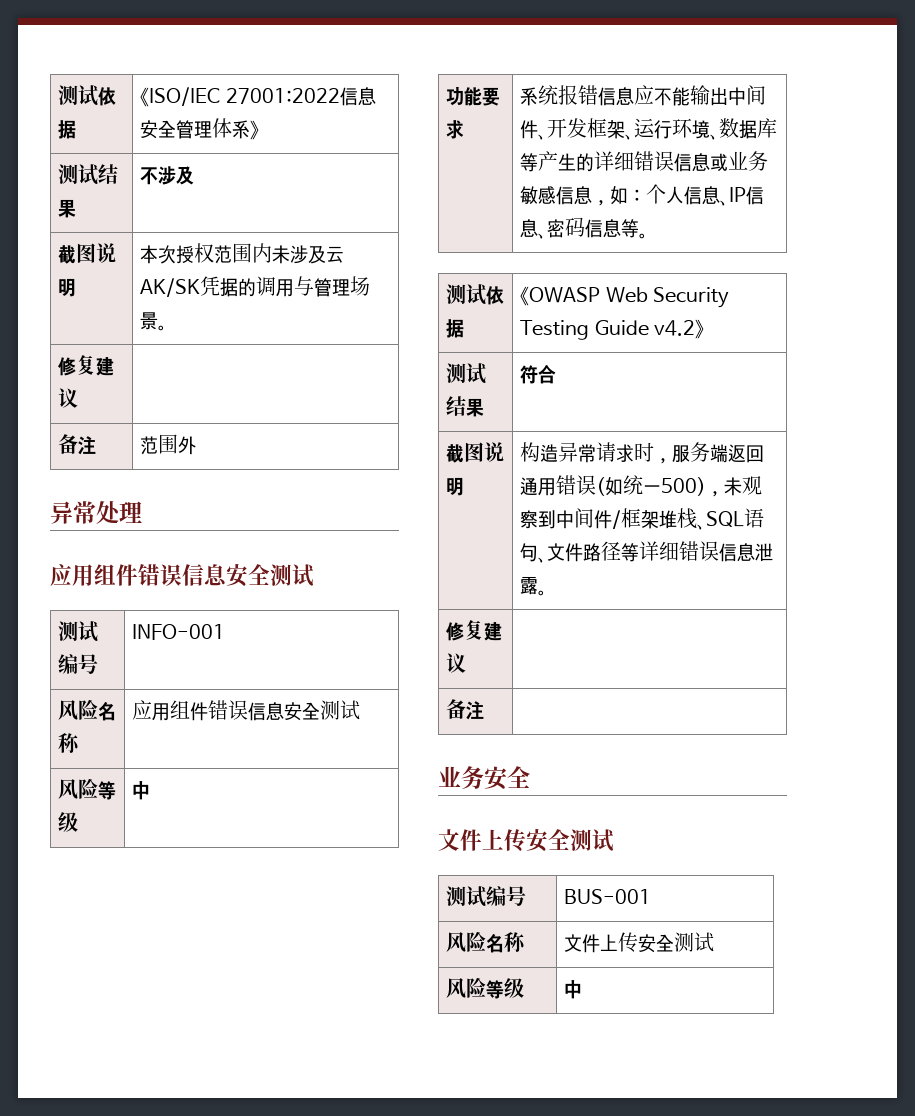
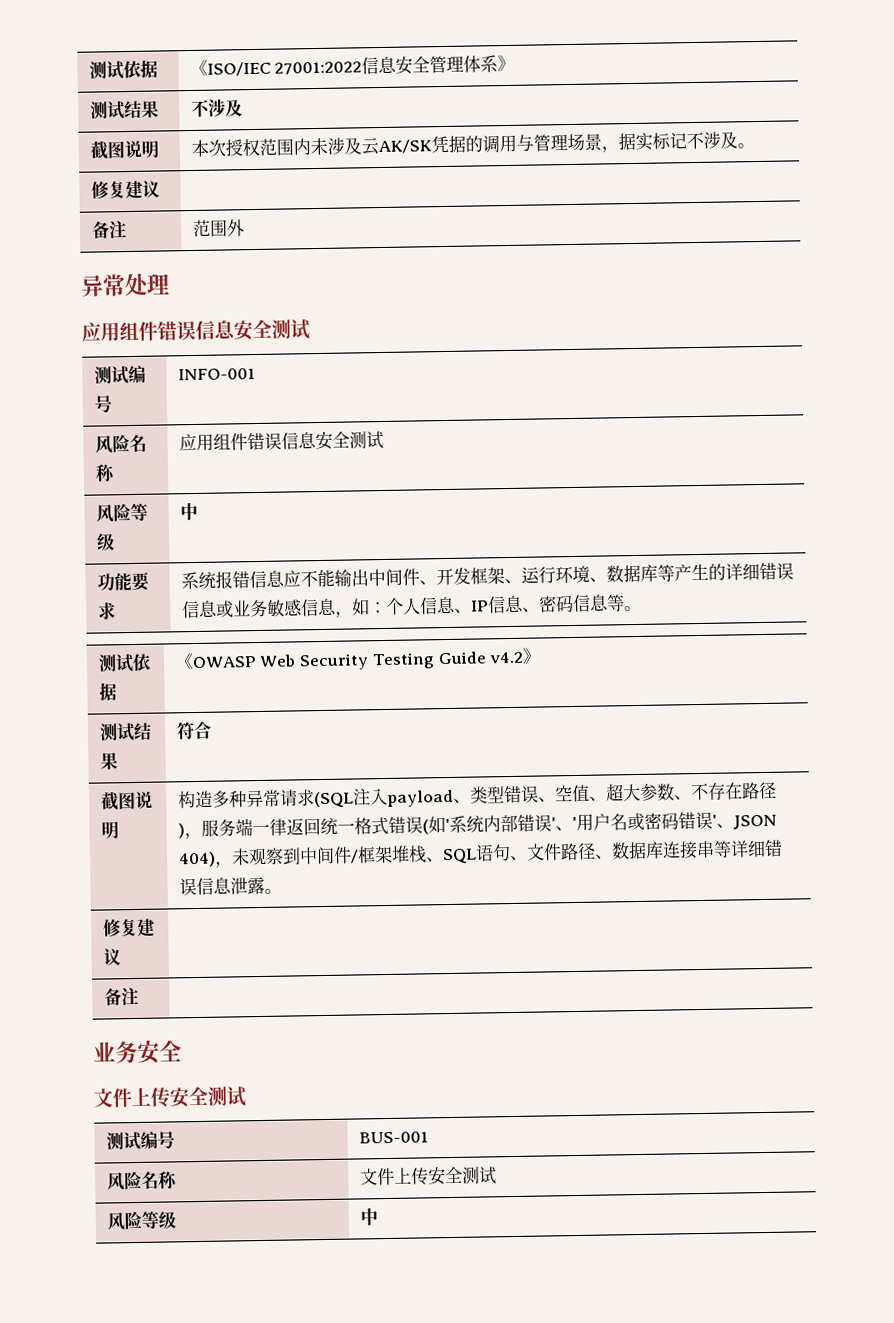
- 截图说明 | 本次授权范围内未涉及云AK/SK凭据的调用与管理场景。
+ 截图说明 | 本次授权范围内未涉及云AK/SK凭据的调用与管理场景，据实标记不涉及。
- 构造异常请求时，服务端返回通用错误(如统一500)，未观察到中间件/框架堆栈、SQL语句、文件路径等详细错误信息泄露。
+ 构造多种异常请求(SQL注入payload、类型错误、空值、超大参数、不存在路径)，服务端一律返回统一格式错误(如'系统内部错误'、'用户名或密码错误'、JSON 404)，未观察到中间件/框架堆栈、SQL语句、文件路径、数据库连接串等详细错误信息泄露。

